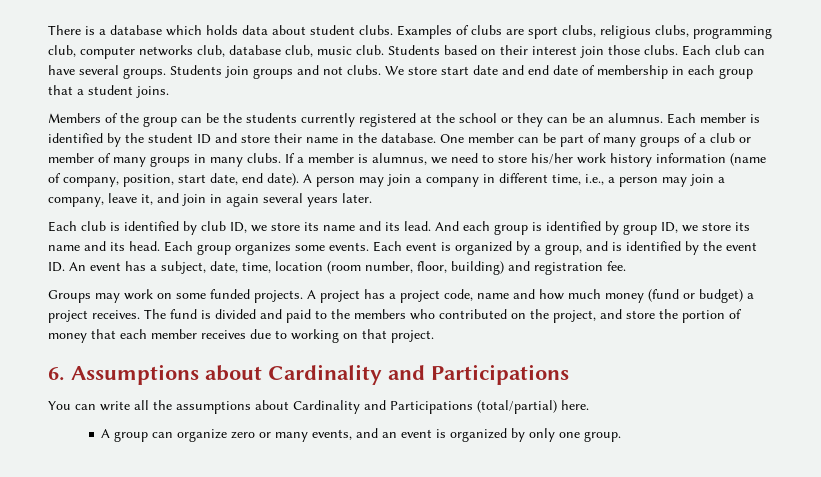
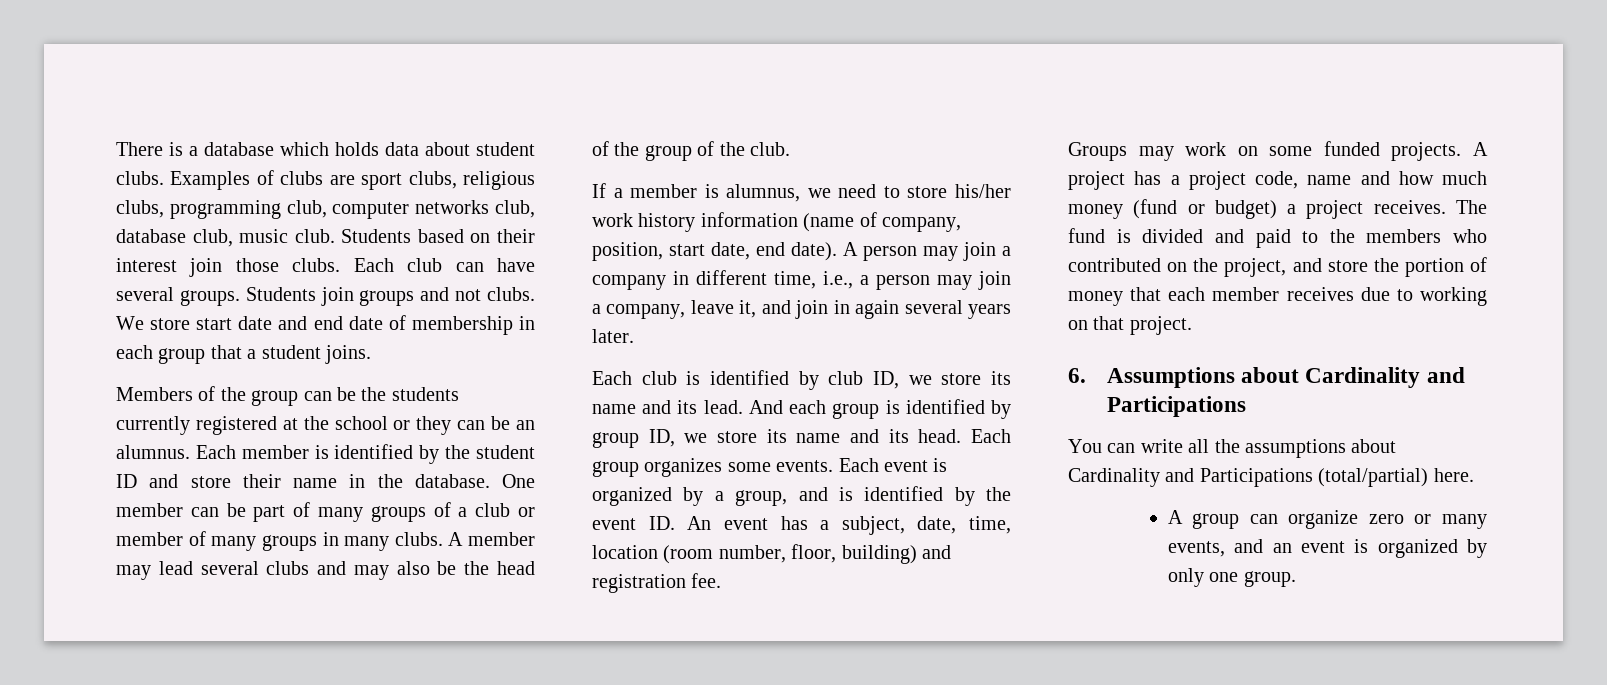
- One member can be part of many groups of a club or member of many groups in many clubs. If a member is alumnus, we need to store his/her work history information (name of company, position, start date, end date).
+ One member can be part of many groups of a club or member of many groups in many clubs. A member may lead several clubs and may also be the head of the group of the club.
+ If a member is alumnus, we need to store his/her work history information (name of company, position, start date, end date).

